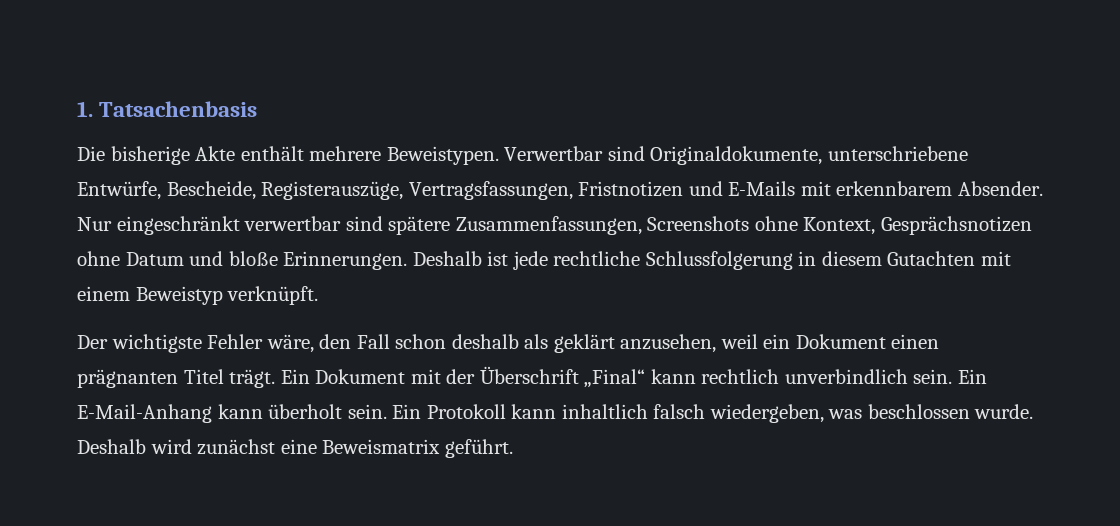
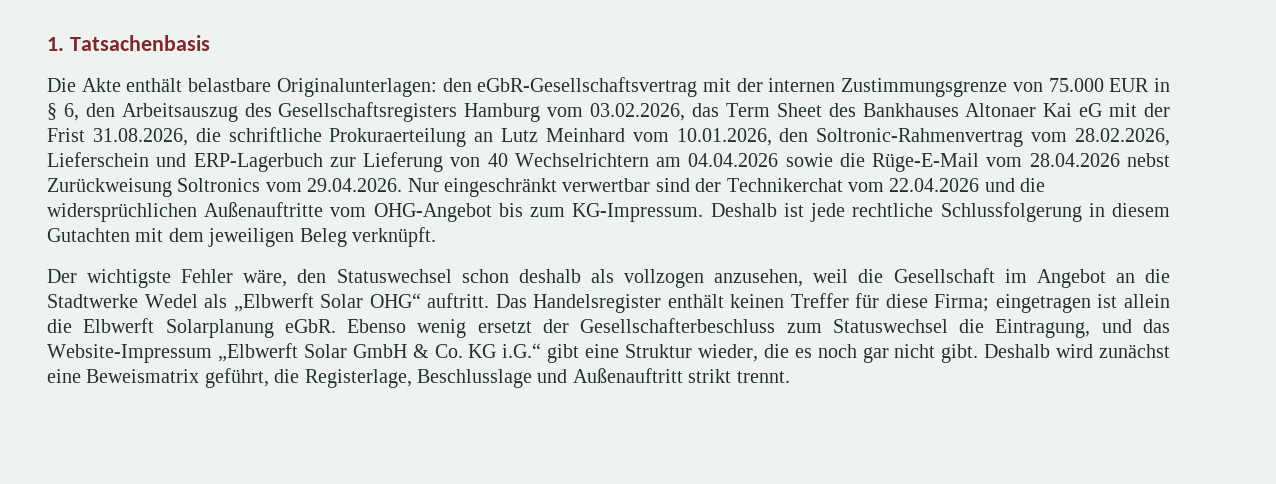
- Die bisherige Akte enthält mehrere Beweistypen. Verwertbar sind Originaldokumente, unterschriebene Entwürfe, Bescheide, Registerauszüge, Vertragsfassungen, Fristnotizen und E-Mails mit erkennbarem Absender. Nur eingeschränkt verwertbar sind spätere Zusammenfassungen, Screenshots ohne Kontext, Gesprächsnotizen ohne Datum und bloße Erinnerungen.
+ Die Akte enthält belastbare Originalunterlagen: den eGbR-Gesellschaftsvertrag mit der internen Zustimmungsgrenze von 75.000 EUR in § 6, den Arbeitsauszug des Gesellschaftsregisters Hamburg vom 03.02.2026, das Term Sheet des Bankhauses Altonaer Kai eG mit der Frist 31.08.2026, die schriftliche Prokuraerteilung an Lutz Meinhard vom 10.01.2026, den Soltronic-Rahmenvertrag vom 28.02.2026, Lieferschein und ERP-Lagerbuch zur Lieferung von 40 Wechselrichtern am 04.04.2026 sowie die Rüge-E-Mail vom 28.04.2026 nebst Zurückweisung Soltronics vom 29.04.2026. Nur eingeschränkt verwertbar sind der Technikerchat vom 22.04.2026 und die widersprüchlichen Außenauftritte vom OHG-Angebot bis zum KG-Impressum.
- Deshalb ist jede rechtliche Schlussfolgerung in diesem Gutachten mit einem Beweistyp verknüpft.
+ Deshalb ist jede rechtliche Schlussfolgerung in diesem Gutachten mit dem jeweiligen Beleg verknüpft.
- Der wichtigste Fehler wäre, den Fall schon deshalb als geklärt anzusehen, weil ein Dokument einen prägnanten Titel trägt. Ein Dokument mit der Überschrift „Final“ kann rechtlich unverbindlich sein. Ein E-Mail-Anhang kann überholt sein. Ein Protokoll kann inhaltlich falsch wiedergeben, was beschlossen wurde.
+ Der wichtigste Fehler wäre, den Statuswechsel schon deshalb als vollzogen anzusehen, weil die Gesellschaft im Angebot an die Stadtwerke Wedel als „Elbwerft Solar OHG“ auftritt. Das Handelsregister enthält keinen Treffer für diese Firma; eingetragen ist allein die Elbwerft Solarplanung eGbR. Ebenso wenig ersetzt der Gesellschafterbeschluss zum Statuswechsel die Eintragung, und das Website-Impressum „Elbwerft Solar GmbH & Co. KG i.G.“ gibt eine Struktur wieder, die es noch gar nicht gibt.
- Deshalb wird zunächst eine Beweismatrix geführt.
+ Deshalb wird zunächst eine Beweismatrix geführt, die Registerlage, Beschlusslage und Außenauftritt strikt trennt.

